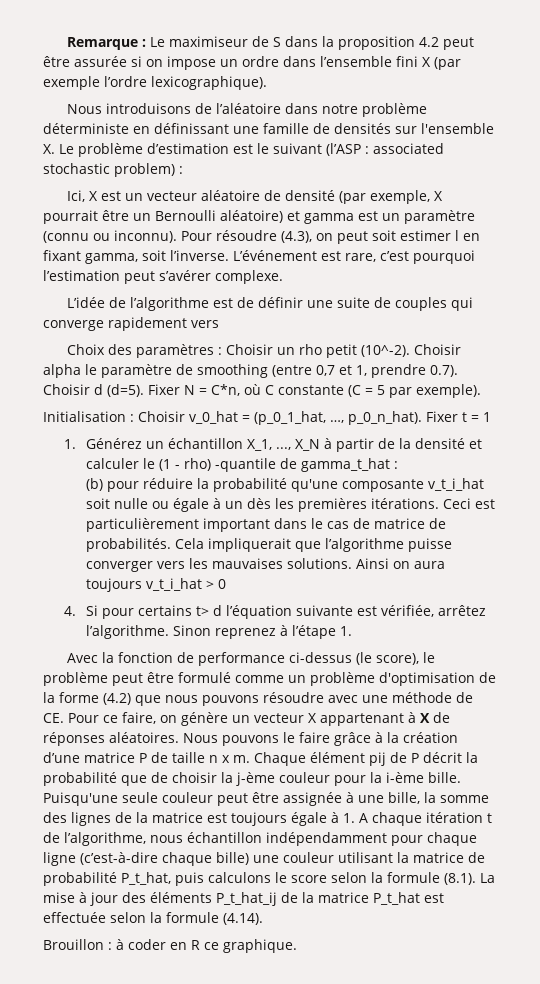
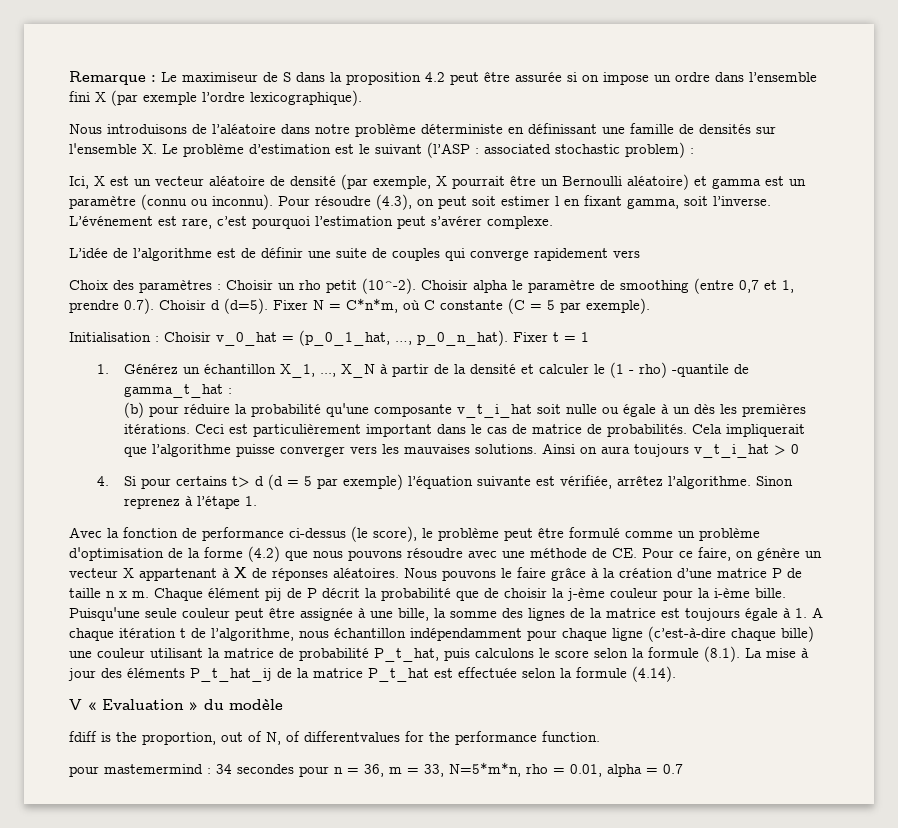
- Fixer N = C*n, où C constante (C = 5 par exemple).
+ Fixer N = C*n*m, où C constante (C = 5 par exemple).
- 4. Si pour certains t> d l’équation suivante est vérifiée, arrêtez l’algorithme.
+ 4. Si pour certains t> d (d = 5 par exemple) l’équation suivante est vérifiée, arrêtez l’algorithme.
- Brouillon : à coder en R ce graphique.
+ V « Evaluation » du modèle
+ fdiff is the proportion, out of N, of differentvalues for the performance function.
+ pour mastemermind : 34 secondes pour n = 36, m = 33, N=5*m*n, rho = 0.01, alpha = 0.7

